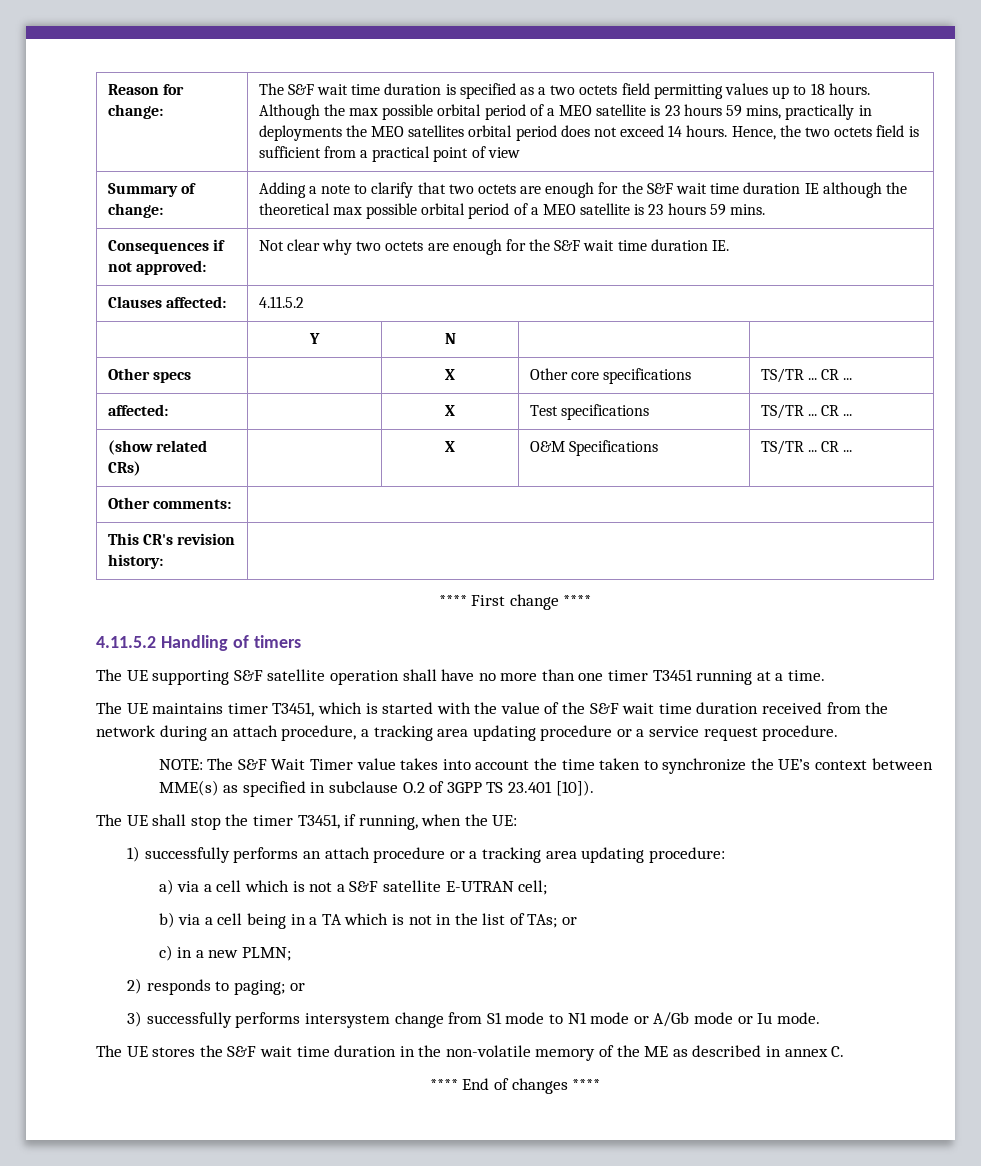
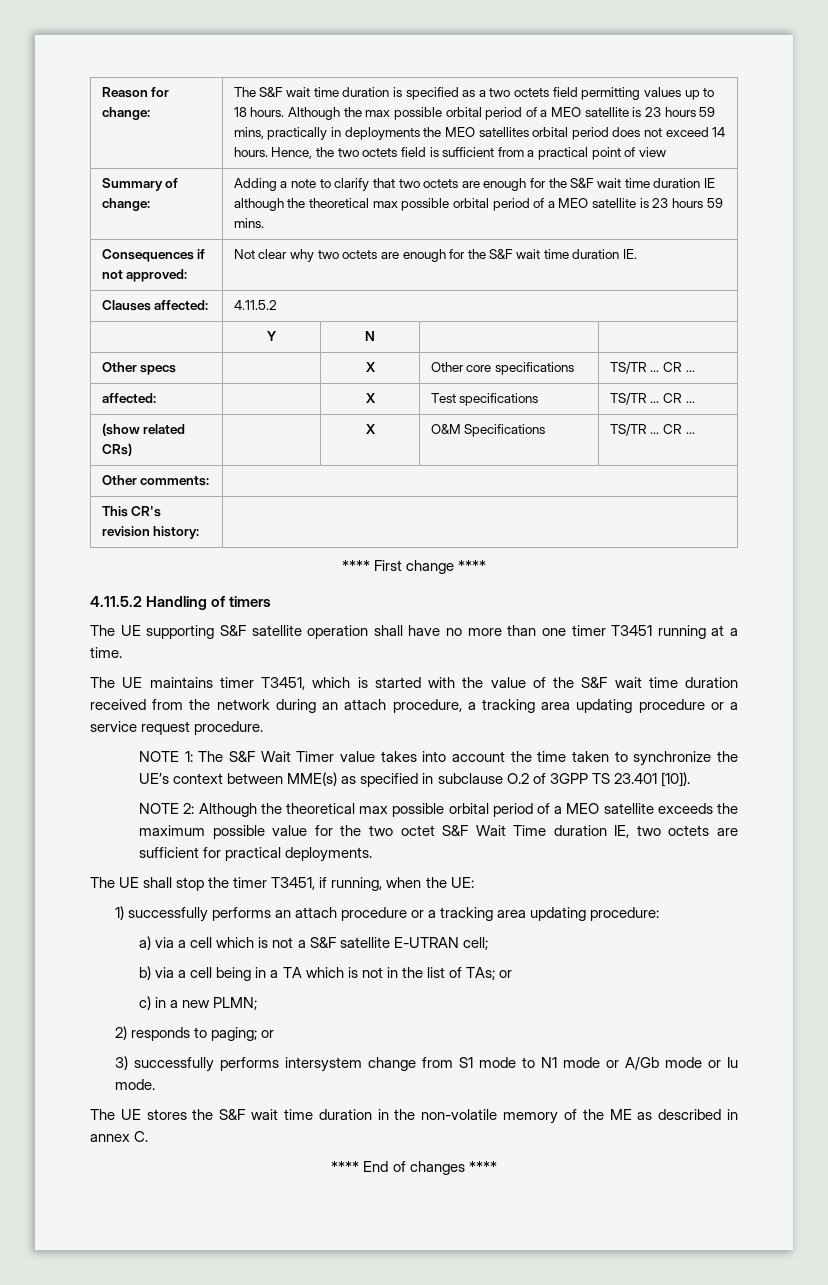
- NOTE: The S&F Wait Timer value takes into account the time taken to synchronize the UE’s context between MME(s) as specified in subclause O.2 of 3GPP TS 23.401 [10]).
+ NOTE 1: The S&F Wait Timer value takes into account the time taken to synchronize the UE’s context between MME(s) as specified in subclause O.2 of 3GPP TS 23.401 [10]).
+ NOTE 2: Although the theoretical max possible orbital period of a MEO satellite exceeds the maximum possible value for the two octet S&F Wait Time duration IE, two octets are sufficient for practical deployments.

